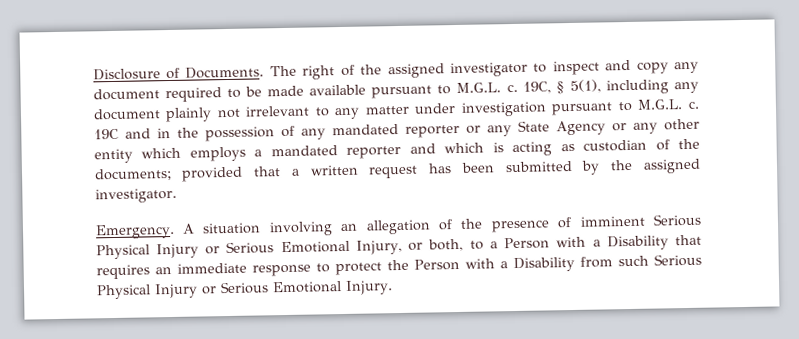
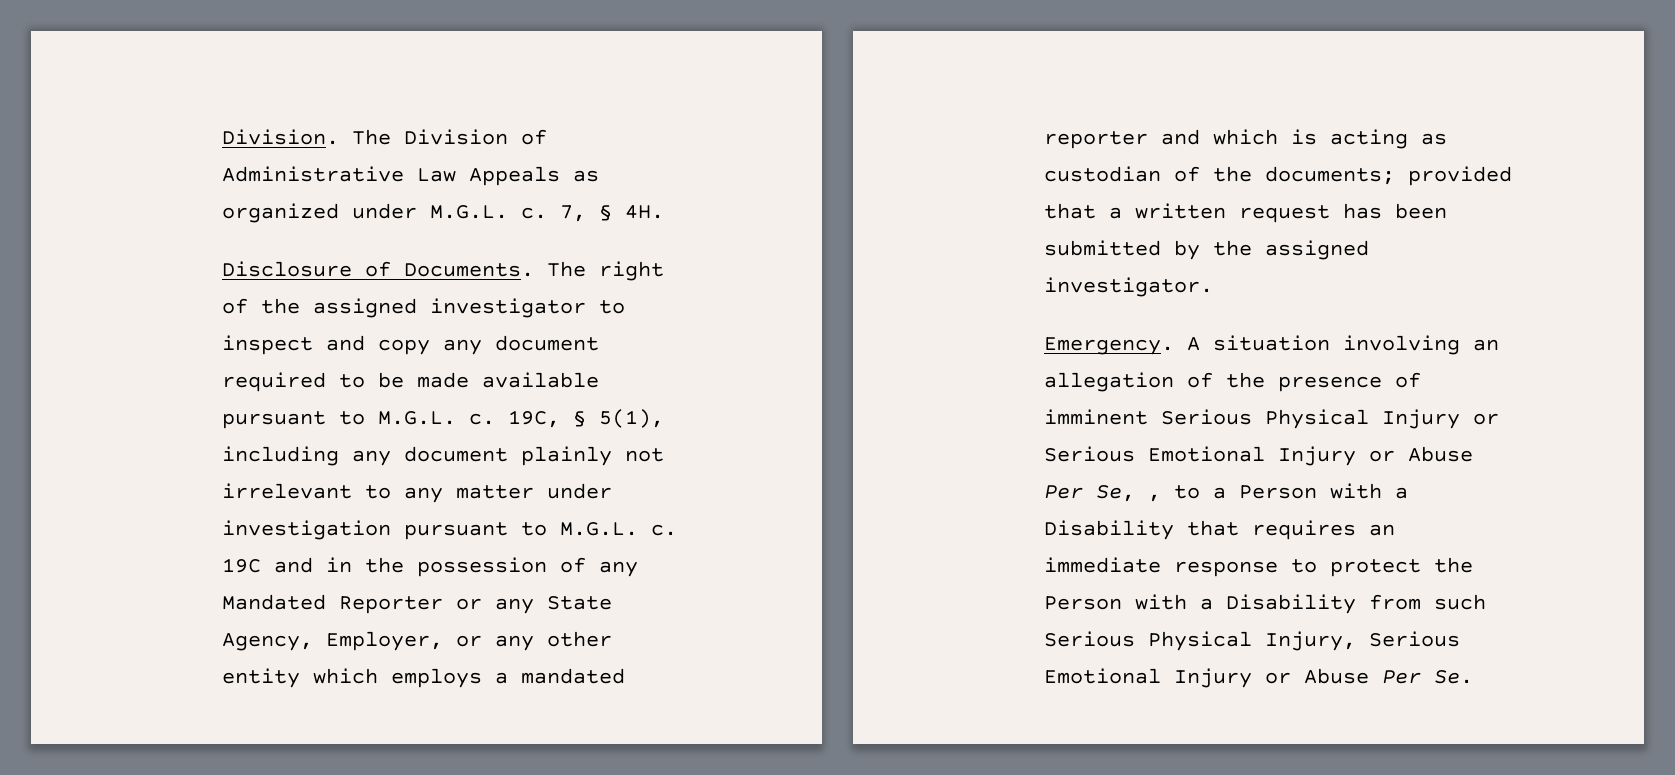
+ Division. The Division of Administrative Law Appeals as organized under M.G.L. c. 7, § 4H.
- 19C and in the possession of any mandated reporter or any State Agency or any other entity which employs a mandated reporter and which is acting as custodian of the documents; provided that a written request has been submitted by the assigned investigator.
+ 19C and in the possession of any Mandated Reporter or any State Agency, Employer, or any other entity which employs a mandated reporter and which is acting as custodian of the documents; provided that a written request has been submitted by the assigned investigator.
- A situation involving an allegation of the presence of imminent Serious Physical Injury or Serious Emotional Injury, or both, to a Person with a Disability that requires an immediate response to protect the Person with a Disability from such Serious Physical Injury or Serious Emotional Injury.
+ A situation involving an allegation of the presence of imminent Serious Physical Injury or Serious Emotional Injury or Abuse Per Se, , to a Person with a Disability that requires an immediate response to protect the Person with a Disability from such Serious Physical Injury, Serious Emotional Injury or Abuse Per Se.

